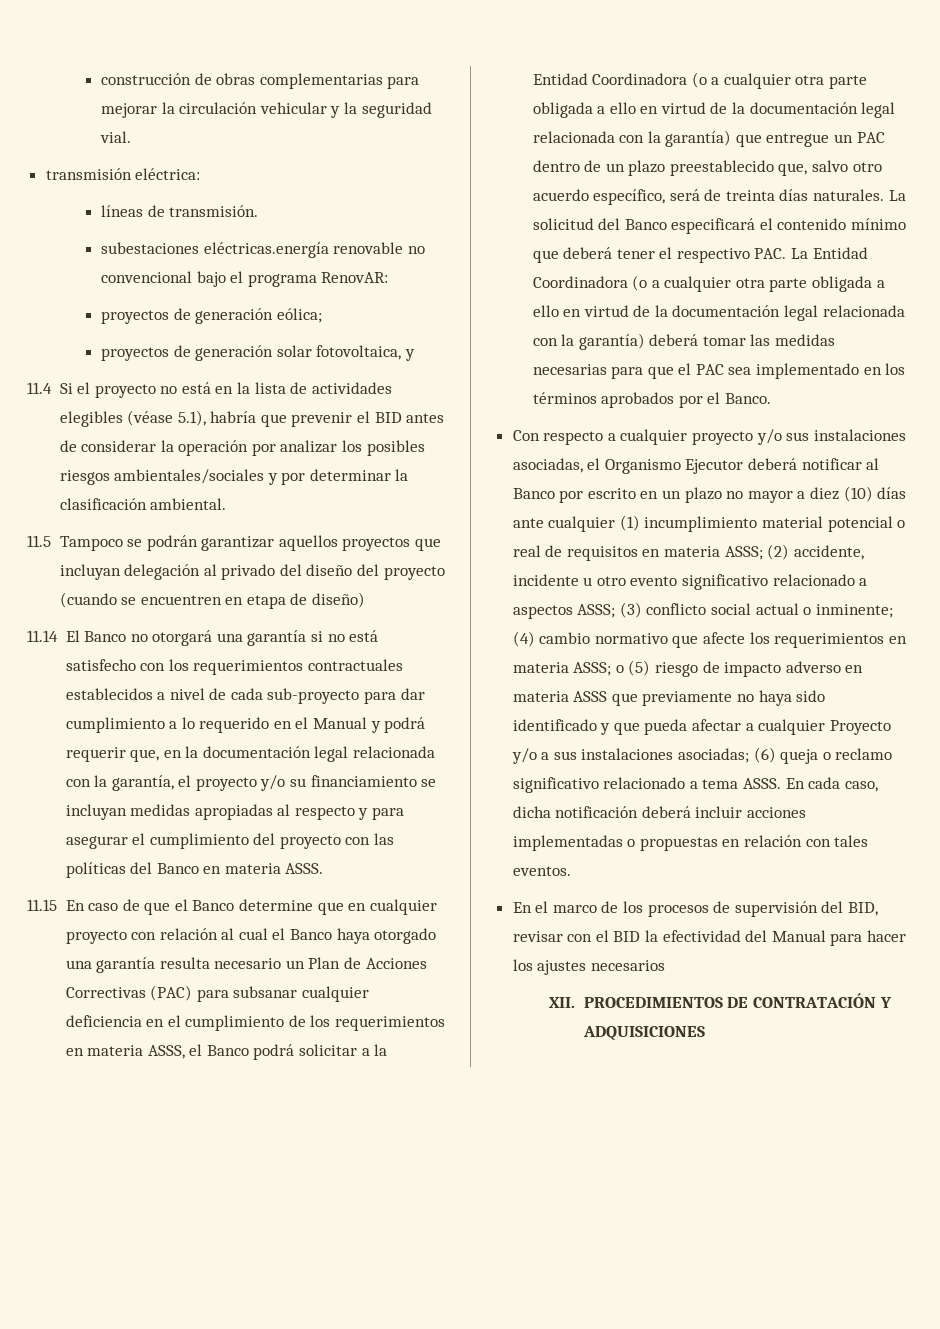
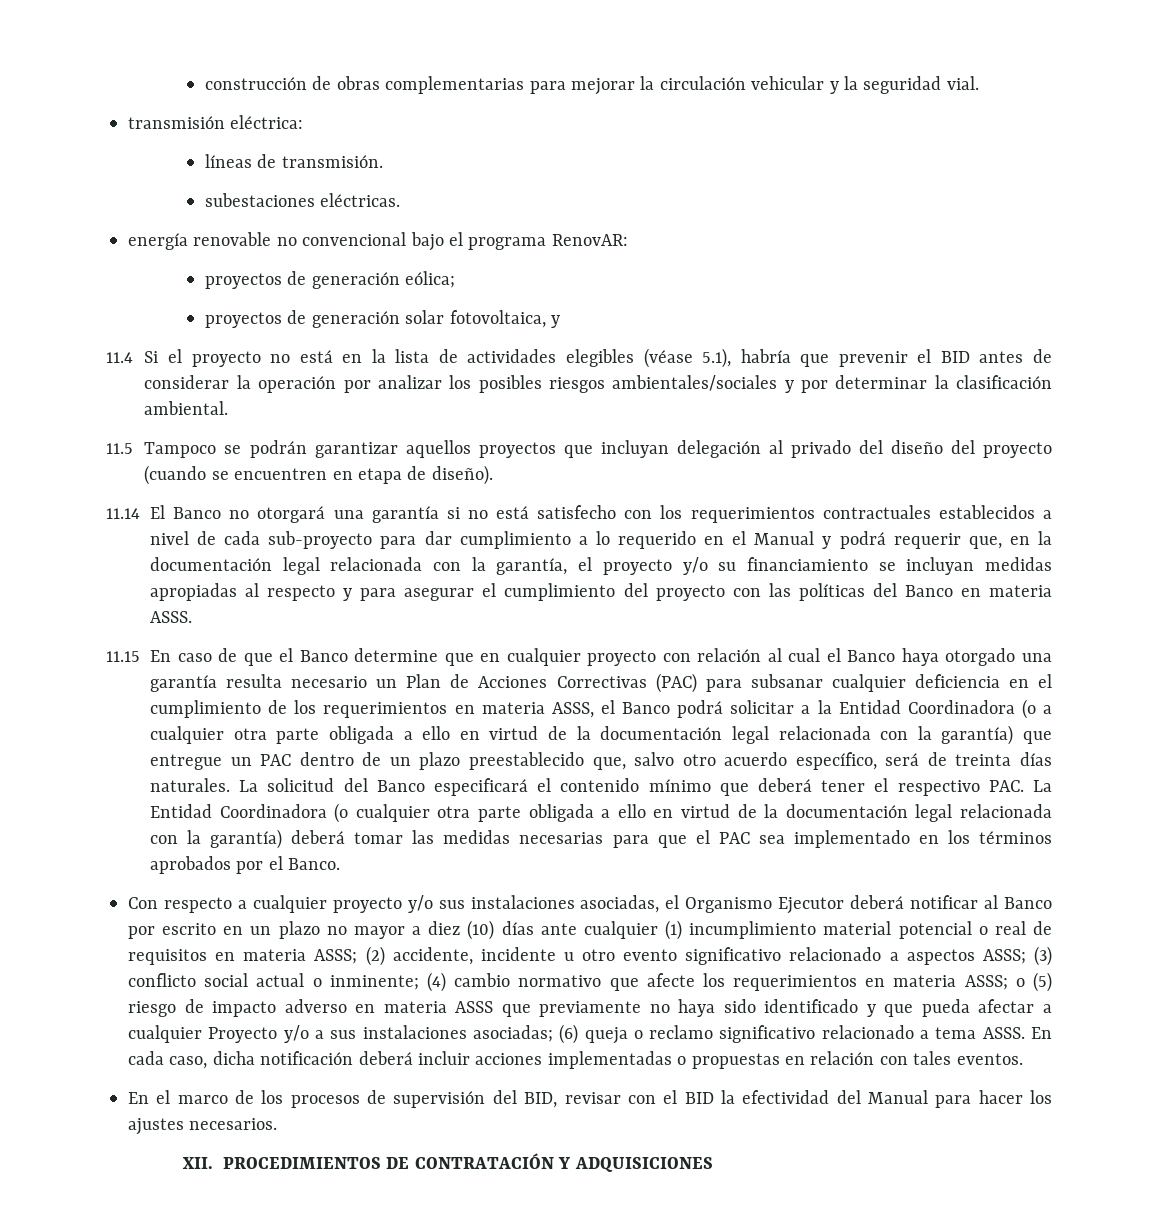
- subestaciones eléctricas.energía renovable no convencional bajo el programa RenovAR:
+ subestaciones eléctricas.
+ energía renovable no convencional bajo el programa RenovAR:
- 11.5 Tampoco se podrán garantizar aquellos proyectos que incluyan delegación al privado del diseño del proyecto (cuando se encuentren en etapa de diseño)
+ 11.5 Tampoco se podrán garantizar aquellos proyectos que incluyan delegación al privado del diseño del proyecto (cuando se encuentren en etapa de diseño).
- La solicitud del Banco especificará el contenido mínimo que deberá tener el respectivo PAC. La Entidad Coordinadora (o a cualquier otra parte obligada a ello en virtud de la documentación legal relacionada con la garantía) deberá tomar las medidas necesarias para que el PAC sea implementado en los términos aprobados por el Banco.
+ La solicitud del Banco especificará el contenido mínimo que deberá tener el respectivo PAC. La Entidad Coordinadora (o cualquier otra parte obligada a ello en virtud de la documentación legal relacionada con la garantía) deberá tomar las medidas necesarias para que el PAC sea implementado en los términos aprobados por el Banco.
- En el marco de los procesos de supervisión del BID, revisar con el BID la efectividad del Manual para hacer los ajustes necesarios
+ En el marco de los procesos de supervisión del BID, revisar con el BID la efectividad del Manual para hacer los ajustes necesarios.

